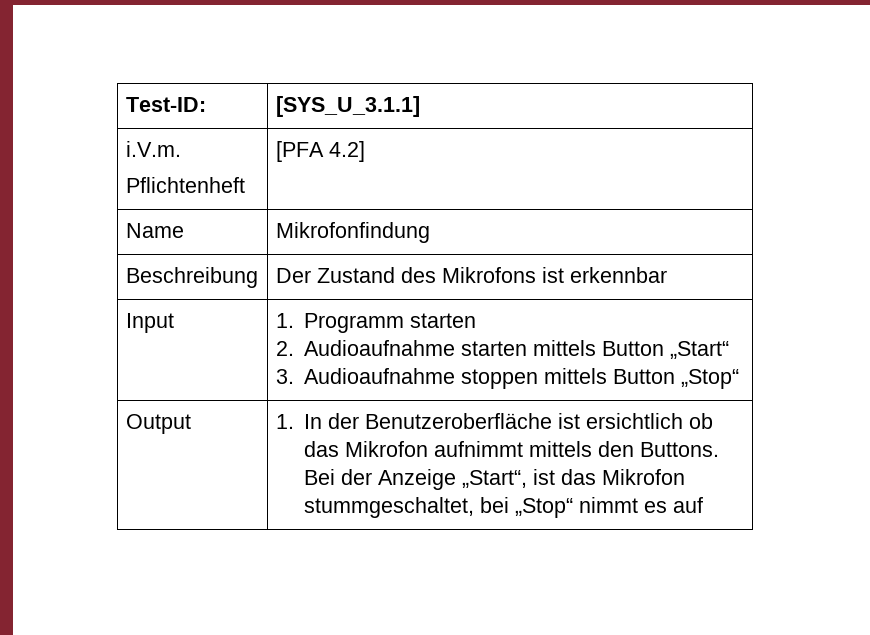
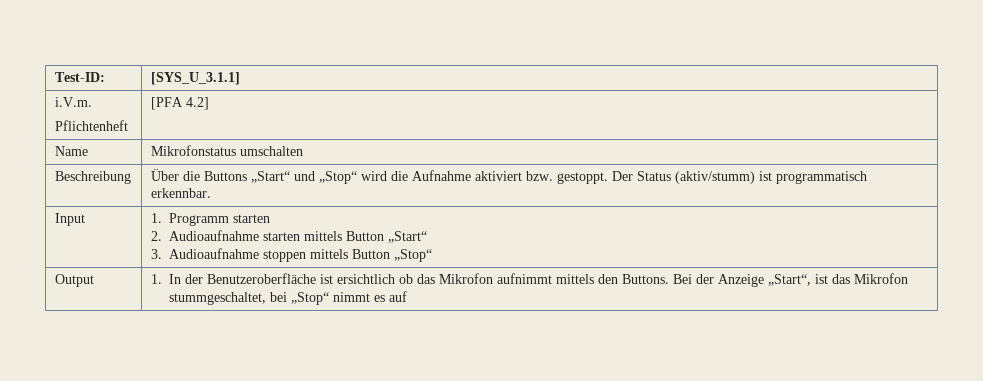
- Name | Mikrofonfindung
+ Name | Mikrofonstatus umschalten
- Beschreibung | Der Zustand des Mikrofons ist erkennbar
+ Beschreibung | Über die Buttons „Start“ und „Stop“ wird die Aufnahme aktiviert bzw. gestoppt. Der Status (aktiv/stumm) ist programmatisch erkennbar.

